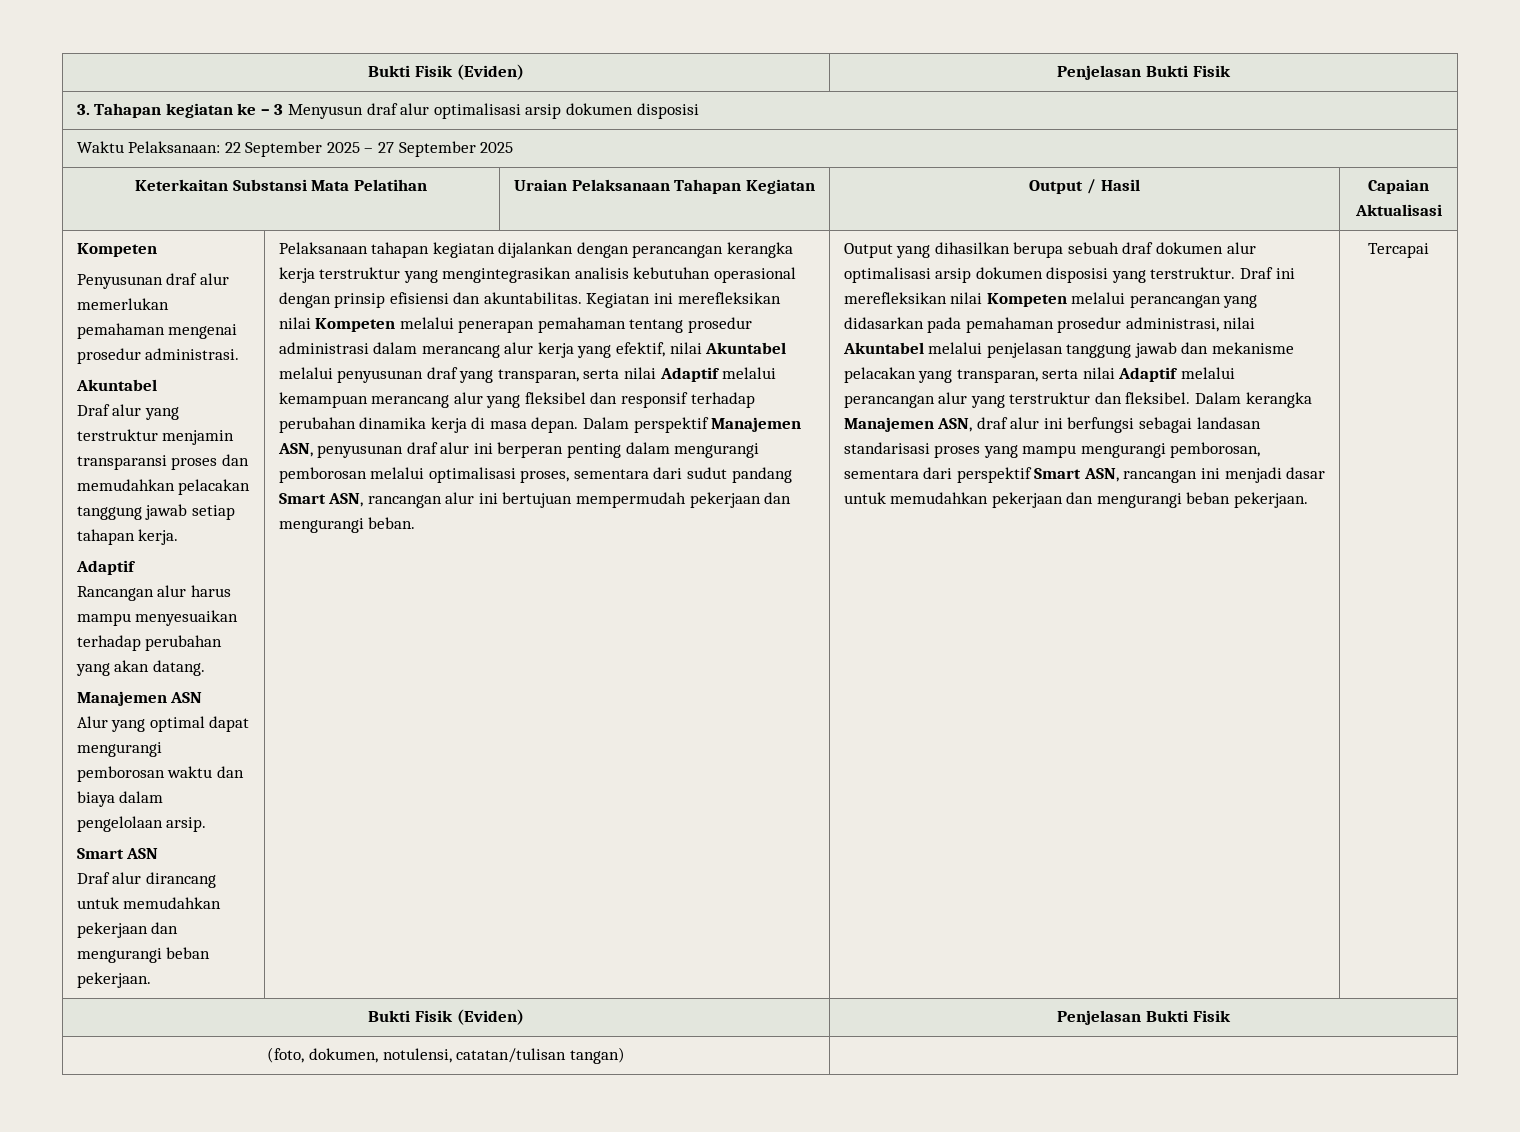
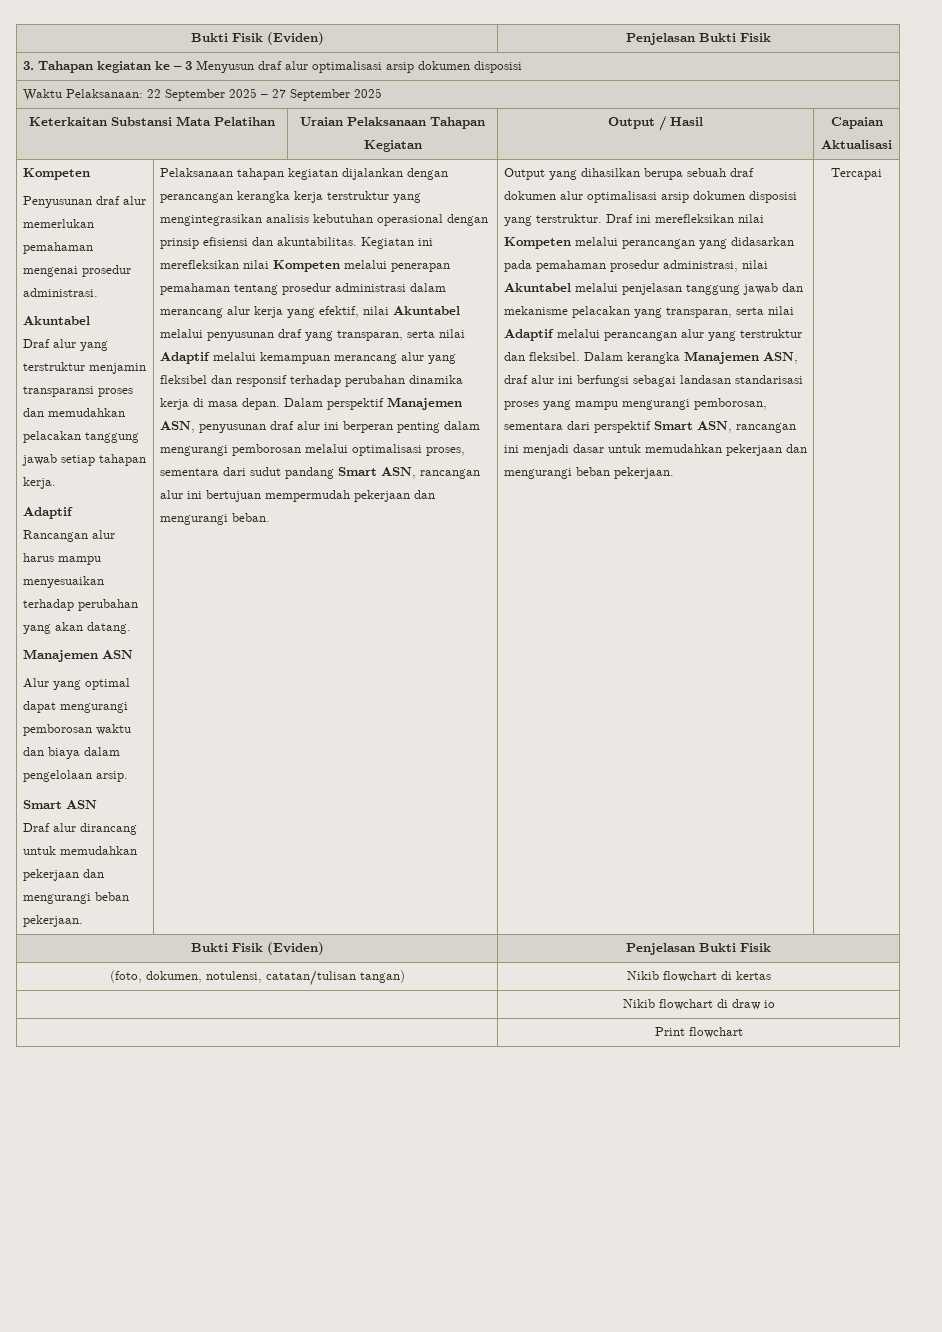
- (foto, dokumen, notulensi, catatan/tulisan tangan) |
+ (foto, dokumen, notulensi, catatan/tulisan tangan) | Nikib flowchart di kertas
+ | Nikib flowchart di draw io
+ | Print flowchart

